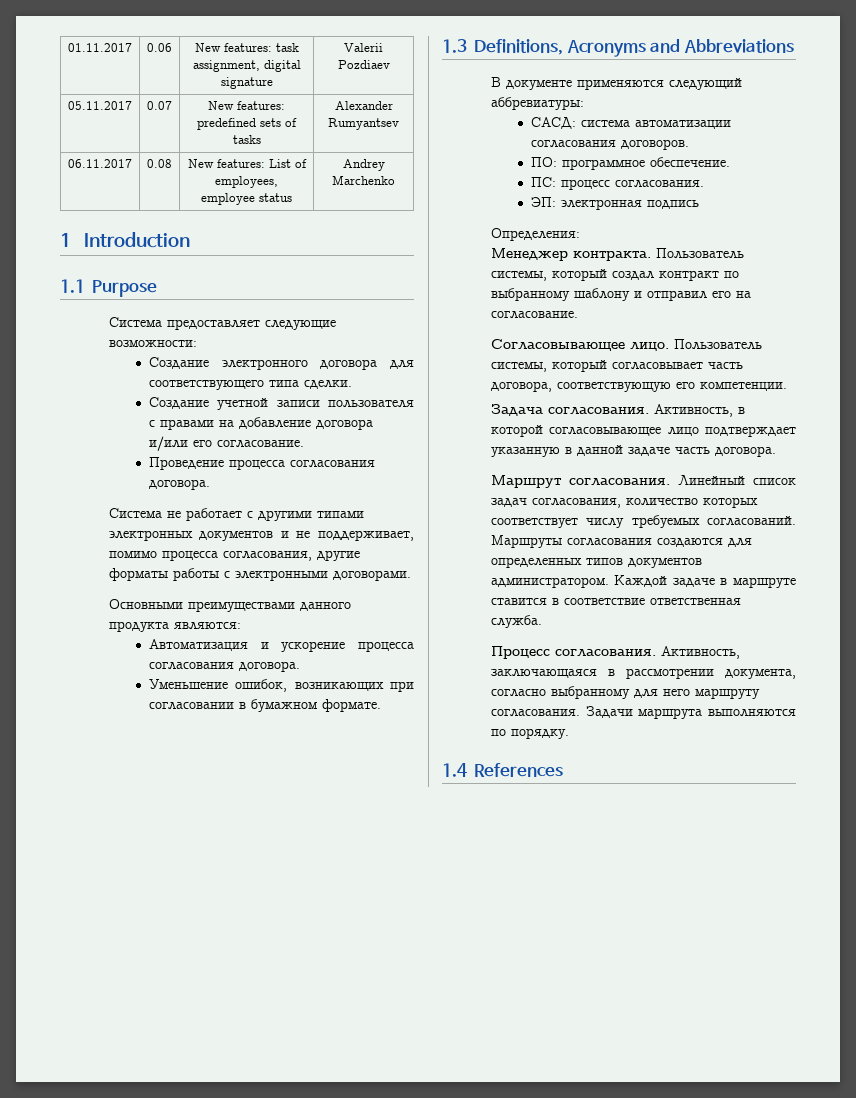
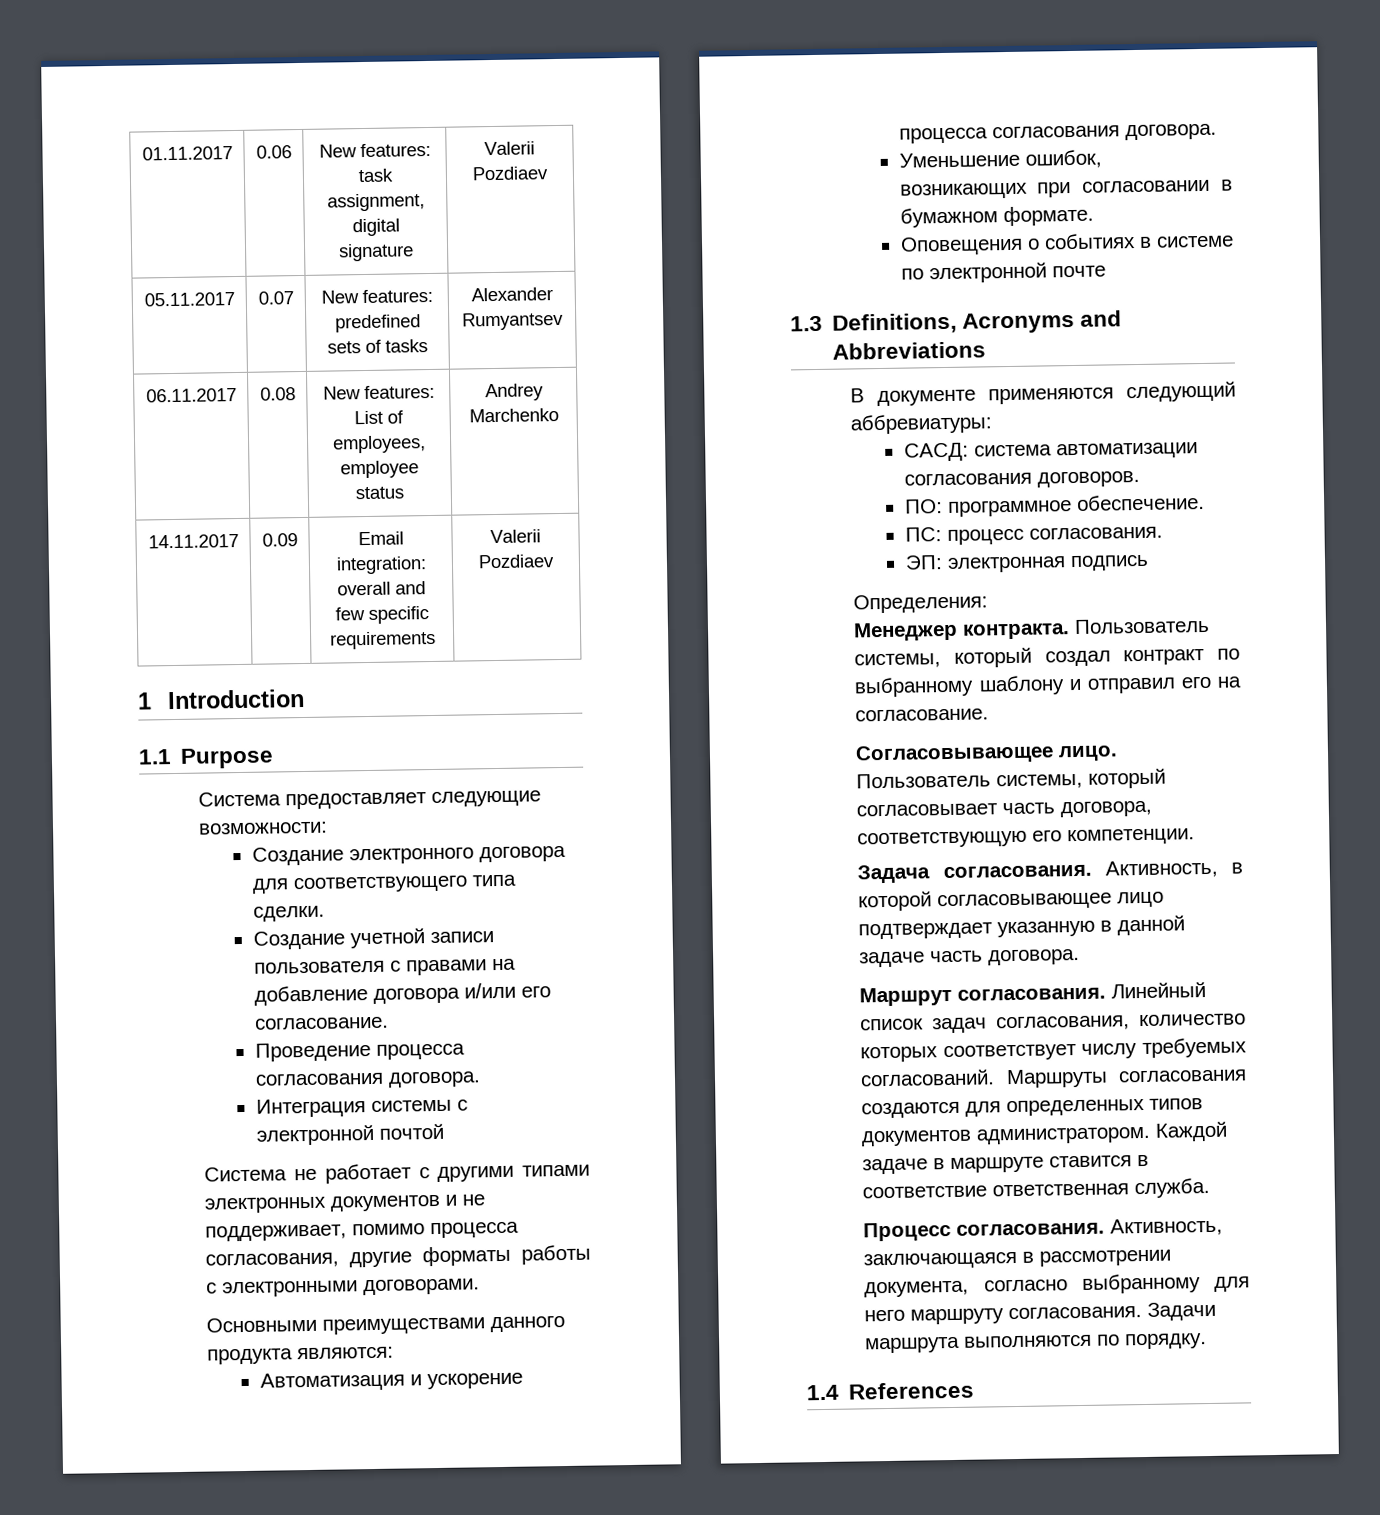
+ 14.11.2017 | 0.09 | Email integration: overall and few specific requirements | Valerii Pozdiaev
+ Интеграция системы с электронной почтой
+ Оповещения о событиях в системе по электронной почте

